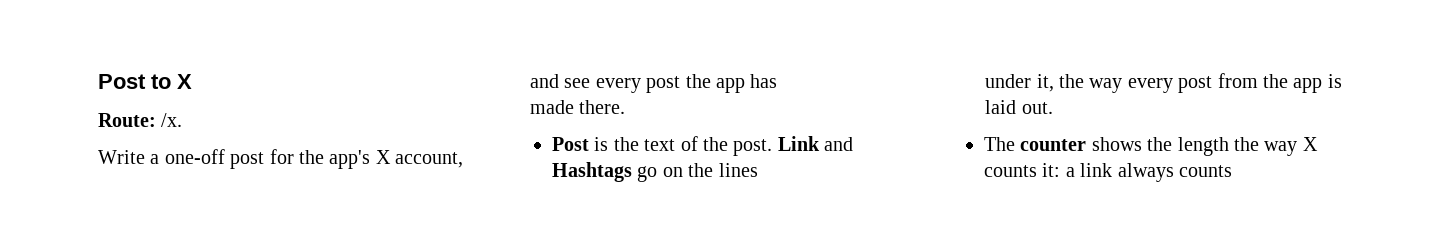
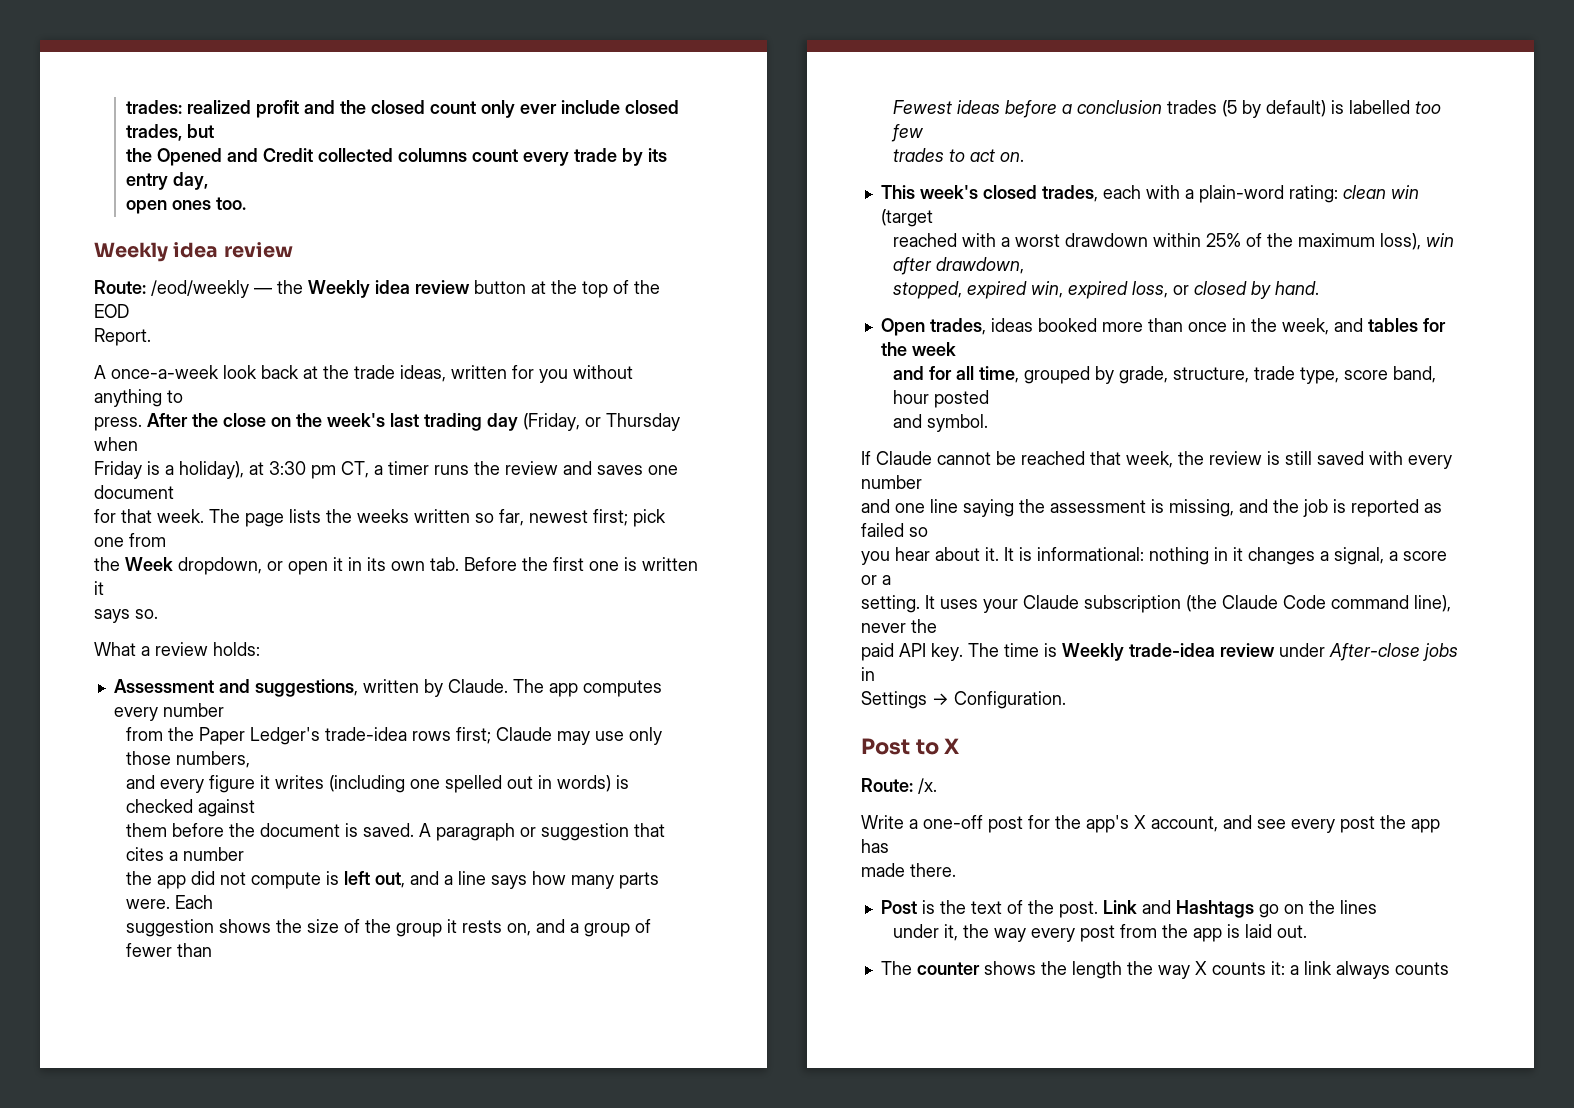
+ trades: realized profit and the closed count only ever include closed trades, but
+ the Opened and Credit collected columns count every trade by its entry day,
+ open ones too.
+ Weekly idea review
+ Route: /eod/weekly — the Weekly idea review button at the top of the EOD
+ Report.
+ A once-a-week look back at the trade ideas, written for you without anything to
+ press. After the close on the week's last trading day (Friday, or Thursday when
+ Friday is a holiday), at 3:30 pm CT, a timer runs the review and saves one document
+ for that week. The page lists the weeks written so far, newest first; pick one from
+ the Week dropdown, or open it in its own tab. Before the first one is written it
+ says so.
+ What a review holds:
+ Assessment and suggestions, written by Claude. The app computes every number
+ from the Paper Ledger's trade-idea rows first; Claude may use only those numbers,
+ and every figure it writes (including one spelled out in words) is checked against
+ them before the document is saved. A paragraph or suggestion that cites a number
+ the app did not compute is left out, and a line says how many parts were. Each
+ suggestion shows the size of the group it rests on, and a group of fewer than
+ Fewest ideas before a conclusion trades (5 by default) is labelled too few
+ trades to act on.
+ This week's closed trades, each with a plain-word rating: clean win (target
+ reached with a worst drawdown within 25% of the maximum loss), win after drawdown,
+ stopped, expired win, expired loss, or closed by hand.
+ Open trades, ideas booked more than once in the week, and tables for the week
+ and for all time, grouped by grade, structure, trade type, score band, hour posted
+ and symbol.
+ If Claude cannot be reached that week, the review is still saved with every number
+ and one line saying the assessment is missing, and the job is reported as failed so
+ you hear about it. It is informational: nothing in it changes a signal, a score or a
+ setting. It uses your Claude subscription (the Claude Code command line), never the
+ paid API key. The time is Weekly trade-idea review under After-close jobs in
+ Settings → Configuration.

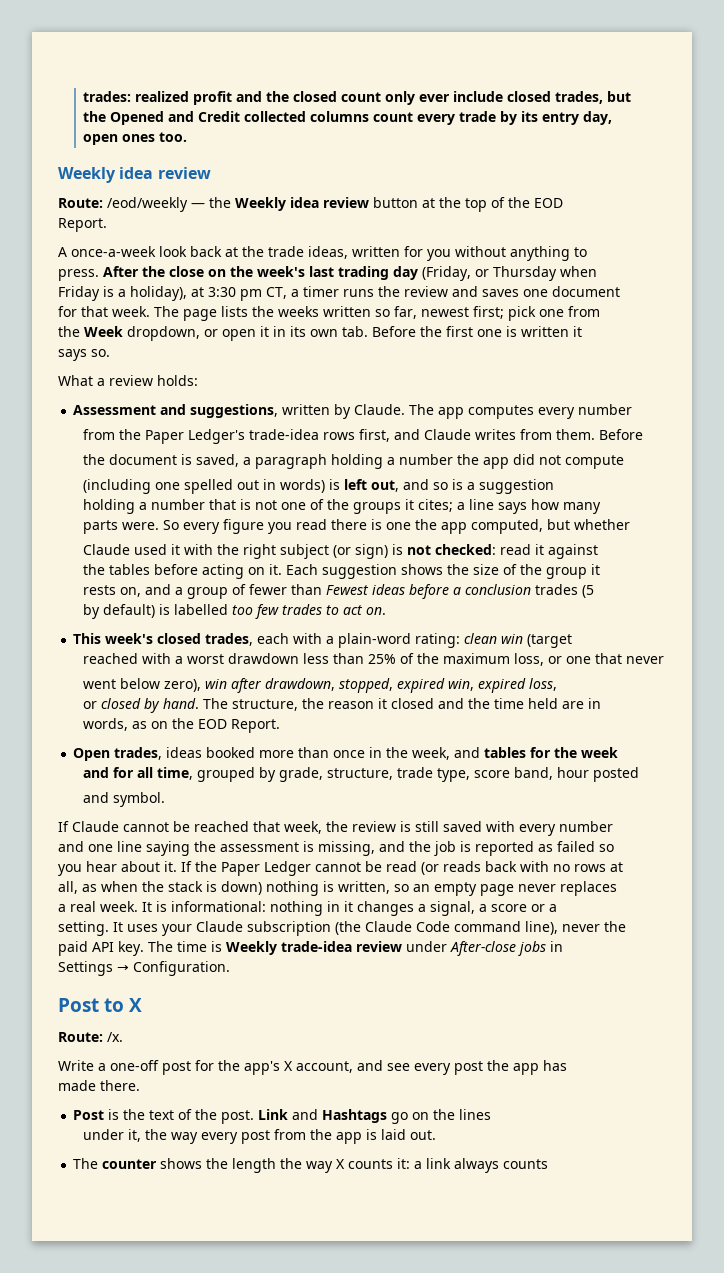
- from the Paper Ledger's trade-idea rows first; Claude may use only those numbers,
- and every figure it writes (including one spelled out in words) is checked against
- them before the document is saved. A paragraph or suggestion that cites a number
- the app did not compute is left out, and a line says how many parts were.
+ from the Paper Ledger's trade-idea rows first, and Claude writes from them. Before
+ the document is saved, a paragraph holding a number the app did not compute
+ (including one spelled out in words) is left out, and so is a suggestion
+ holding a number that is not one of the groups it cites; a line says how many
+ parts were.
+ So every figure you read there is one the app computed, but whether
+ Claude used it with the right subject (or sign) is not checked: read it against
+ the tables before acting on it.
- Each
- suggestion shows the size of the group it rests on, and a group of fewer than
- Fewest ideas before a conclusion trades (5 by default) is labelled too few
- trades to act on.
+ Each suggestion shows the size of the group it
+ rests on, and a group of fewer than Fewest ideas before a conclusion trades (5
+ by default) is labelled too few trades to act on.
- reached with a worst drawdown within 25% of the maximum loss), win after drawdown,
- stopped, expired win, expired loss, or closed by hand.
+ reached with a worst drawdown less than 25% of the maximum loss, or one that never
+ went below zero), win after drawdown, stopped, expired win, expired loss,
+ or closed by hand. The structure, the reason it closed and the time held are in
+ words, as on the EOD Report.
+ If the Paper Ledger cannot be read (or reads back with no rows at
+ all, as when the stack is down) nothing is written, so an empty page never replaces
+ a real week.

